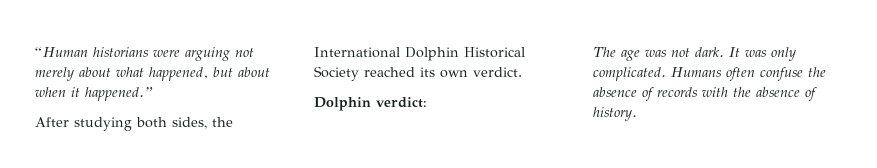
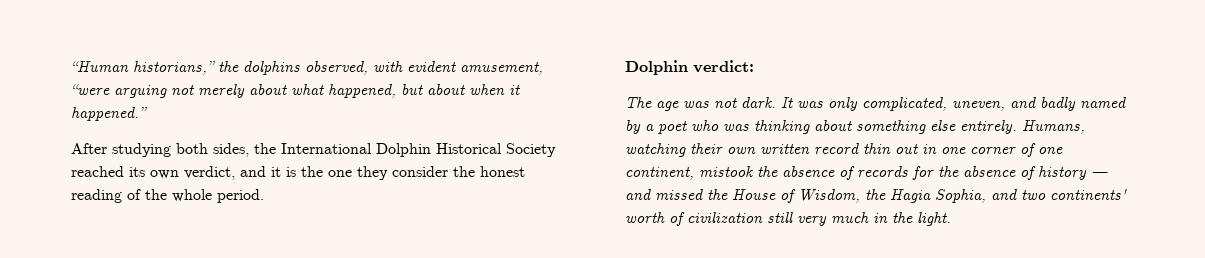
- “Human historians were arguing not merely about what happened, but about when it happened.”
+ “Human historians,” the dolphins observed, with evident amusement, “were arguing not merely about what happened, but about when it happened.”
- After studying both sides, the International Dolphin Historical Society reached its own verdict.
+ After studying both sides, the International Dolphin Historical Society reached its own verdict, and it is the one they consider the honest reading of the whole period.
- It was only complicated. Humans often confuse the absence of records with the absence of history.
+ It was only complicated, uneven, and badly named by a poet who was thinking about something else entirely. Humans, watching their own written record thin out in one corner of one continent, mistook the absence of records for the absence of history — and missed the House of Wisdom, the Hagia Sophia, and two continents' worth of civilization still very much in the light.

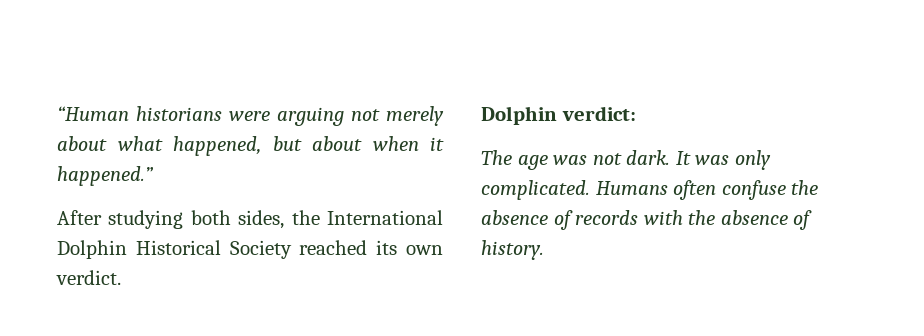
- “Human historians,” the dolphins observed, with evident amusement, “were arguing not merely about what happened, but about when it happened.”
+ “Human historians were arguing not merely about what happened, but about when it happened.”
- After studying both sides, the International Dolphin Historical Society reached its own verdict, and it is the one they consider the honest reading of the whole period.
+ After studying both sides, the International Dolphin Historical Society reached its own verdict.
- It was only complicated, uneven, and badly named by a poet who was thinking about something else entirely. Humans, watching their own written record thin out in one corner of one continent, mistook the absence of records for the absence of history — and missed the House of Wisdom, the Hagia Sophia, and two continents' worth of civilization still very much in the light.
+ It was only complicated. Humans often confuse the absence of records with the absence of history.

